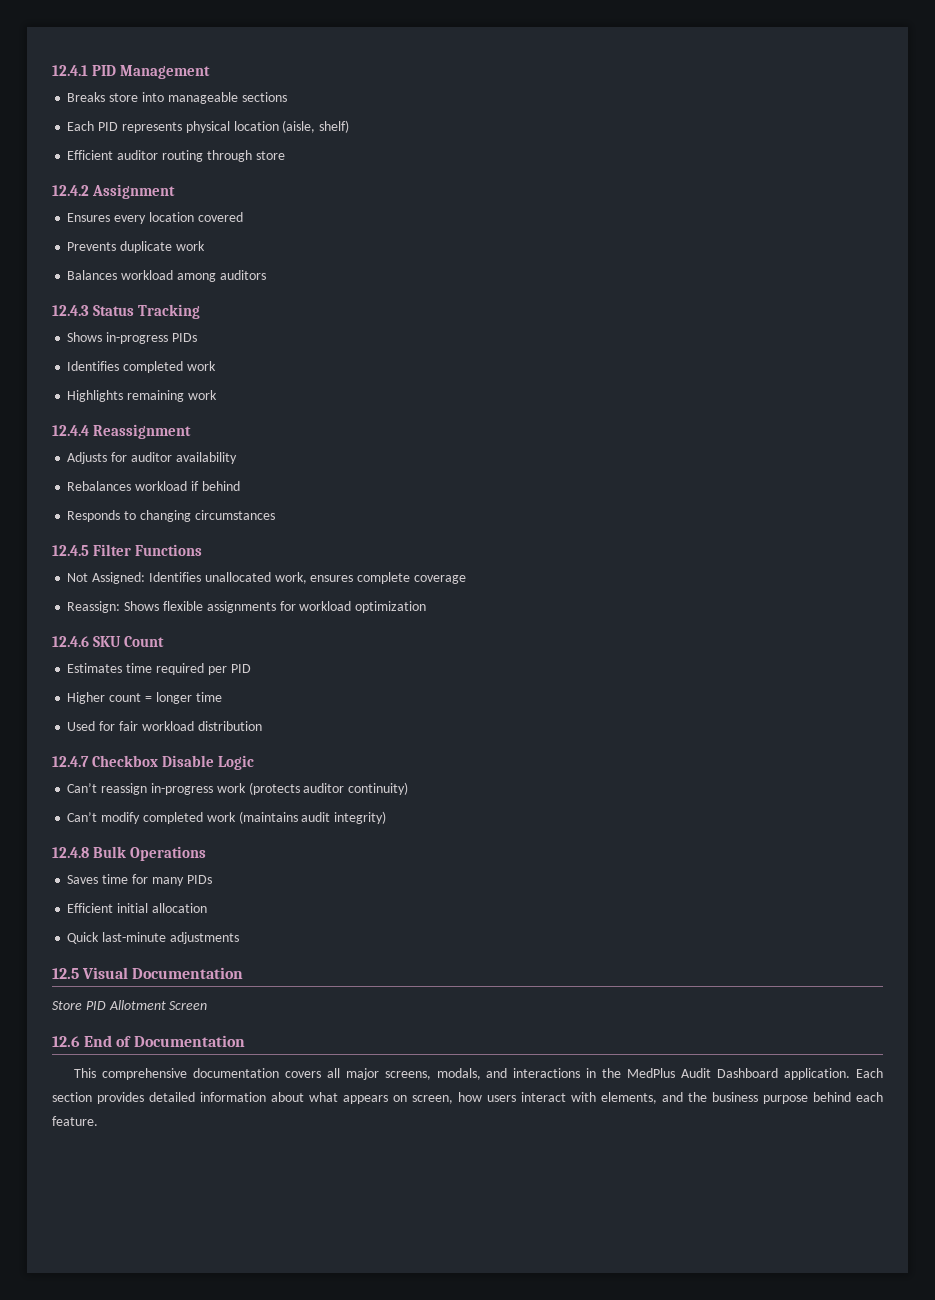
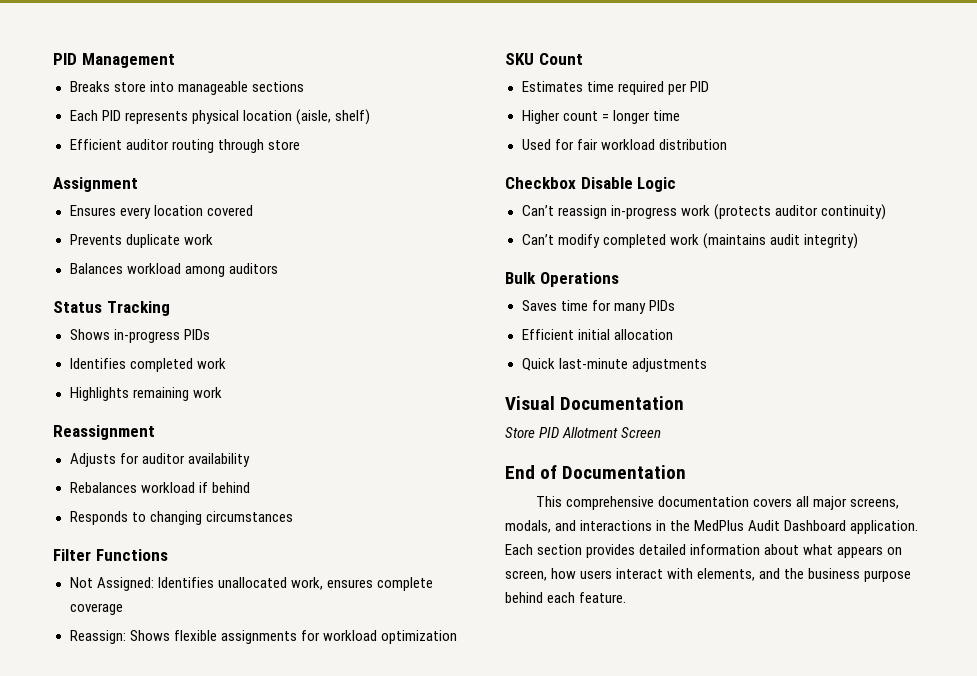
- 12.4.1 PID Management
+ PID Management
- 12.4.2 Assignment
+ Assignment
- 12.4.3 Status Tracking
+ Status Tracking
- 12.4.4 Reassignment
+ Reassignment
- 12.4.5 Filter Functions
+ Filter Functions
- 12.4.6 SKU Count
+ SKU Count
- 12.4.7 Checkbox Disable Logic
+ Checkbox Disable Logic
- 12.4.8 Bulk Operations
+ Bulk Operations
- 12.5 Visual Documentation
+ Visual Documentation
- 12.6 End of Documentation
+ End of Documentation

